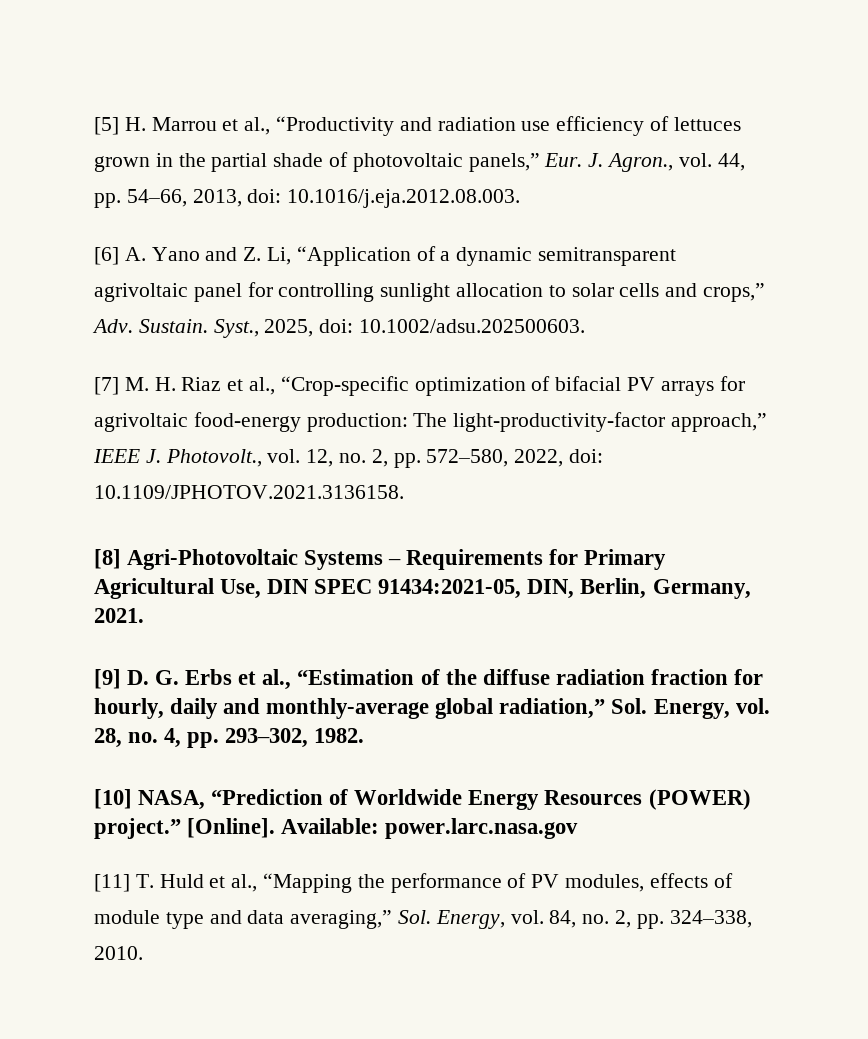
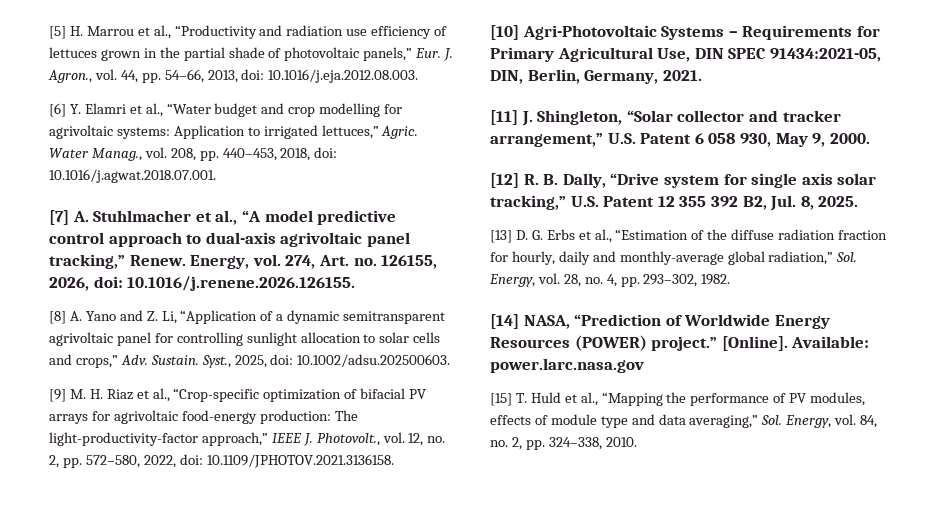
- [6] A. Yano and Z. Li, “Application of a dynamic semitransparent agrivoltaic panel for controlling sunlight allocation to solar cells and crops,” Adv. Sustain.
+ [6] Y. Elamri et al., “Water budget and crop modelling for agrivoltaic systems: Application to irrigated lettuces,” Agric. Water Manag., vol. 208, pp. 440–453, 2018, doi: 10.1016/j.agwat.2018.07.001.
+ [7] A. Stuhlmacher et al., “A model predictive control approach to dual-axis agrivoltaic panel tracking,” Renew. Energy, vol. 274, Art. no. 126155, 2026, doi: 10.1016/j.renene.2026.126155.
+ [8] A. Yano and Z. Li, “Application of a dynamic semitransparent agrivoltaic panel for controlling sunlight allocation to solar cells and crops,” Adv. Sustain.
- [7] M. H. Riaz et al., “Crop-specific optimization of bifacial PV arrays for agrivoltaic food-energy production: The light-productivity-factor approach,” IEEE J. Photovolt., vol. 12, no. 2, pp. 572–580, 2022, doi: 10.1109/JPHOTOV.2021.3136158.
+ [9] M. H. Riaz et al., “Crop-specific optimization of bifacial PV arrays for agrivoltaic food-energy production: The light-productivity-factor approach,” IEEE J. Photovolt., vol. 12, no. 2, pp. 572–580, 2022, doi: 10.1109/JPHOTOV.2021.3136158.
- [8] Agri-Photovoltaic Systems – Requirements for Primary Agricultural Use, DIN SPEC 91434:2021-05, DIN, Berlin, Germany, 2021.
+ [10] Agri-Photovoltaic Systems – Requirements for Primary Agricultural Use, DIN SPEC 91434:2021-05, DIN, Berlin, Germany, 2021.
- [9] D. G. Erbs et al., “Estimation of the diffuse radiation fraction for hourly, daily and monthly-average global radiation,” Sol. Energy, vol. 28, no. 4, pp. 293–302, 1982.
+ [11] J. Shingleton, “Solar collector and tracker arrangement,” U.S. Patent 6 058 930, May 9, 2000.
+ [12] R. B. Dally, “Drive system for single axis solar tracking,” U.S. Patent 12 355 392 B2, Jul. 8, 2025.
+ [13] D. G. Erbs et al., “Estimation of the diffuse radiation fraction for hourly, daily and monthly-average global radiation,” Sol. Energy, vol. 28, no. 4, pp. 293–302, 1982.
- [10] NASA, “Prediction of Worldwide Energy Resources (POWER) project.”
+ [14] NASA, “Prediction of Worldwide Energy Resources (POWER) project.”
- [11] T. Huld et al., “Mapping the performance of PV modules, effects of module type and data averaging,” Sol. Energy, vol. 84, no. 2, pp. 324–338, 2010.
+ [15] T. Huld et al., “Mapping the performance of PV modules, effects of module type and data averaging,” Sol. Energy, vol. 84, no. 2, pp. 324–338, 2010.

